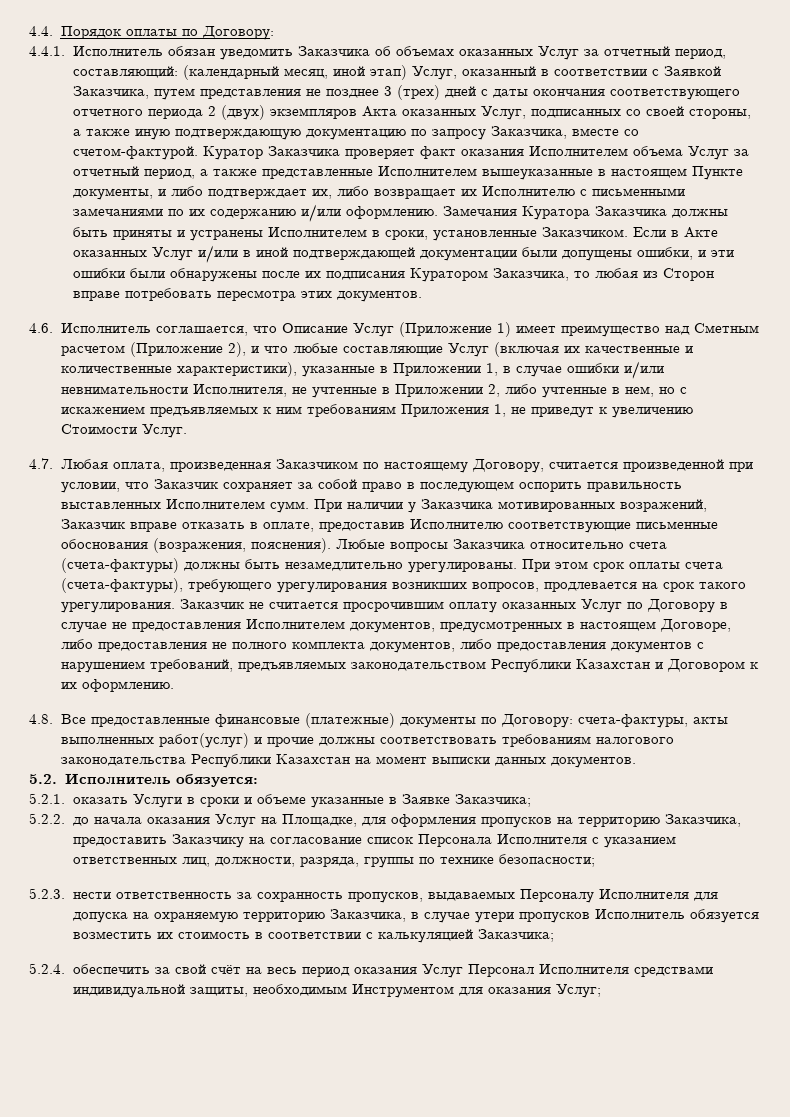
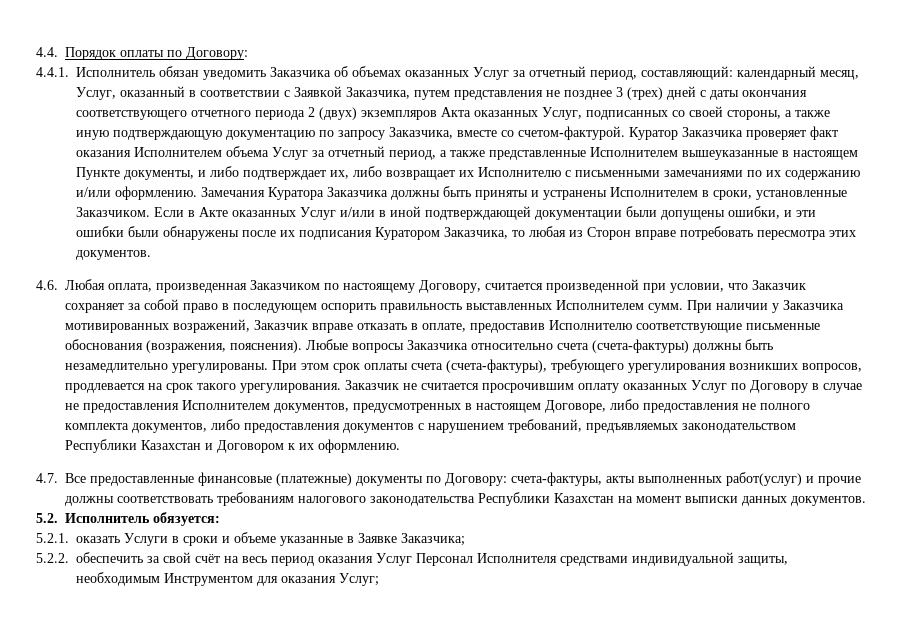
- 4.4.1. Исполнитель обязан уведомить Заказчика об объемах оказанных Услуг за отчетный период, составляющий: (календарный месяц, иной этап) Услуг, оказанный в соответствии с Заявкой Заказчика, путем представления не позднее 3 (трех) дней с даты окончания соответствующего отчетного периода 2 (двух) экземпляров Акта оказанных Услуг, подписанных со своей стороны, а также иную подтверждающую документацию по запросу Заказчика, вместе со счетом-фактурой.
+ 4.4.1. Исполнитель обязан уведомить Заказчика об объемах оказанных Услуг за отчетный период, составляющий: календарный месяц, Услуг, оказанный в соответствии с Заявкой Заказчика, путем представления не позднее 3 (трех) дней с даты окончания соответствующего отчетного периода 2 (двух) экземпляров Акта оказанных Услуг, подписанных со своей стороны, а также иную подтверждающую документацию по запросу Заказчика, вместе со счетом-фактурой.
- 4.6. Исполнитель соглашается, что Описание Услуг (Приложение 1) имеет преимущество над Сметным расчетом (Приложение 2), и что любые составляющие Услуг (включая их качественные и количественные характеристики), указанные в Приложении 1, в случае ошибки и/или невнимательности Исполнителя, не учтенные в Приложении 2, либо учтенные в нем, но с искажением предъявляемых к ним требованиям Приложения 1, не приведут к увеличению Стоимости Услуг.
- 4.7. Любая оплата, произведенная Заказчиком по настоящему Договору, считается произведенной при условии, что Заказчик сохраняет за собой право в последующем оспорить правильность выставленных Исполнителем сумм.
+ 4.6. Любая оплата, произведенная Заказчиком по настоящему Договору, считается произведенной при условии, что Заказчик сохраняет за собой право в последующем оспорить правильность выставленных Исполнителем сумм.
- 4.8. Все предоставленные финансовые (платежные) документы по Договору: счета-фактуры, акты выполненных работ(услуг) и прочие должны соответствовать требованиям налогового законодательства Республики Казахстан на момент выписки данных документов.
+ 4.7. Все предоставленные финансовые (платежные) документы по Договору: счета-фактуры, акты выполненных работ(услуг) и прочие должны соответствовать требованиям налогового законодательства Республики Казахстан на момент выписки данных документов.
- 5.2.2. до начала оказания Услуг на Площадке, для оформления пропусков на территорию Заказчика, предоставить Заказчику на согласование список Персонала Исполнителя с указанием ответственных лиц, должности, разряда, группы по технике безопасности;
- 5.2.3. нести ответственность за сохранность пропусков, выдаваемых Персоналу Исполнителя для допуска на охраняемую территорию Заказчика, в случае утери пропусков Исполнитель обязуется возместить их стоимость в соответствии с калькуляцией Заказчика;
- 5.2.4. обеспечить за свой счёт на весь период оказания Услуг Персонал Исполнителя средствами индивидуальной защиты, необходимым Инструментом для оказания Услуг;
+ 5.2.2. обеспечить за свой счёт на весь период оказания Услуг Персонал Исполнителя средствами индивидуальной защиты, необходимым Инструментом для оказания Услуг;

